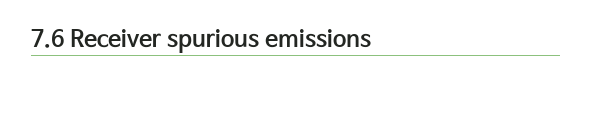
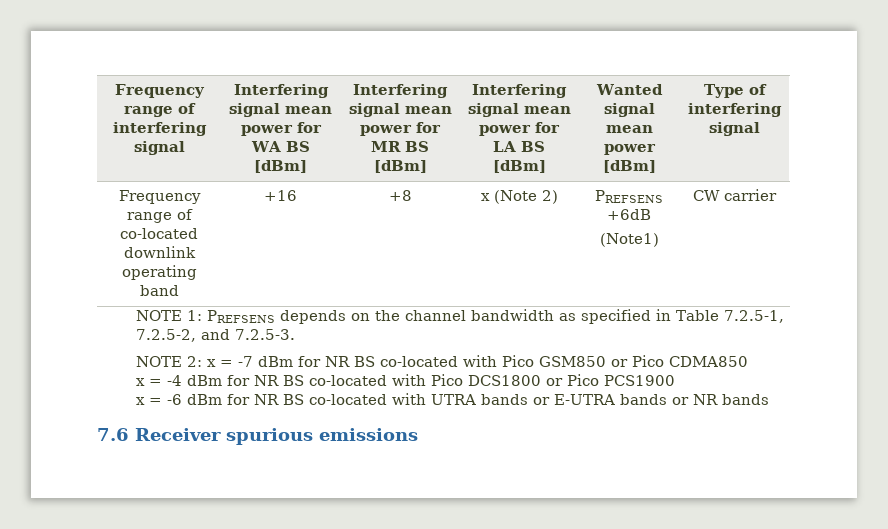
+ Frequency range of interfering signal | Interfering signal mean power for WA BS [dBm] | Interfering signal mean power for MR BS [dBm] | Interfering signal mean power for LA BS [dBm] | Wanted signal mean power [dBm] | Type of interfering signal
+ Frequency range of co-located downlink operating band | +16 | +8 | x (Note 2) | PREFSENS +6dB
+ (Note1) | CW carrier
+ NOTE 1: PREFSENS depends on the channel bandwidth as specified in Table 7.2.5-1, 7.2.5-2, and 7.2.5-3.
+ NOTE 2: x = -7 dBm for NR BS co-located with Pico GSM850 or Pico CDMA850
+ x = -4 dBm for NR BS co-located with Pico DCS1800 or Pico PCS1900
+ x = -6 dBm for NR BS co-located with UTRA bands or E-UTRA bands or NR bands

